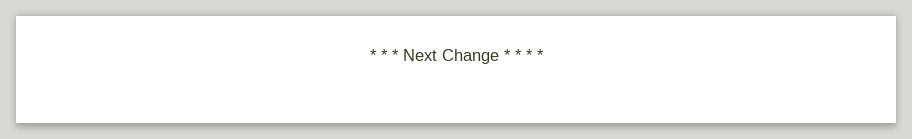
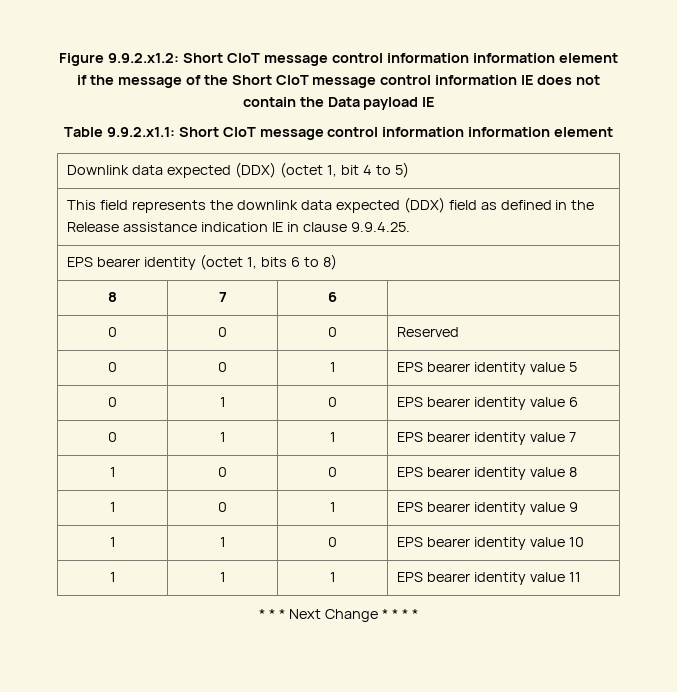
+ Figure 9.9.2.x1.2: Short CIoT message control information information element if the message of the Short CIoT message control information IE does not contain the Data payload IE
+ Table 9.9.2.x1.1: Short CIoT message control information information element
+ Downlink data expected (DDX) (octet 1, bit 4 to 5)
+ This field represents the downlink data expected (DDX) field as defined in the Release assistance indication IE in clause 9.9.4.25.
+ EPS bearer identity (octet 1, bits 6 to 8)
+ 8 | 7 | 6 |
+ 0 | 0 | 0 | Reserved
+ 0 | 0 | 1 | EPS bearer identity value 5
+ 0 | 1 | 0 | EPS bearer identity value 6
+ 0 | 1 | 1 | EPS bearer identity value 7
+ 1 | 0 | 0 | EPS bearer identity value 8
+ 1 | 0 | 1 | EPS bearer identity value 9
+ 1 | 1 | 0 | EPS bearer identity value 10
+ 1 | 1 | 1 | EPS bearer identity value 11

